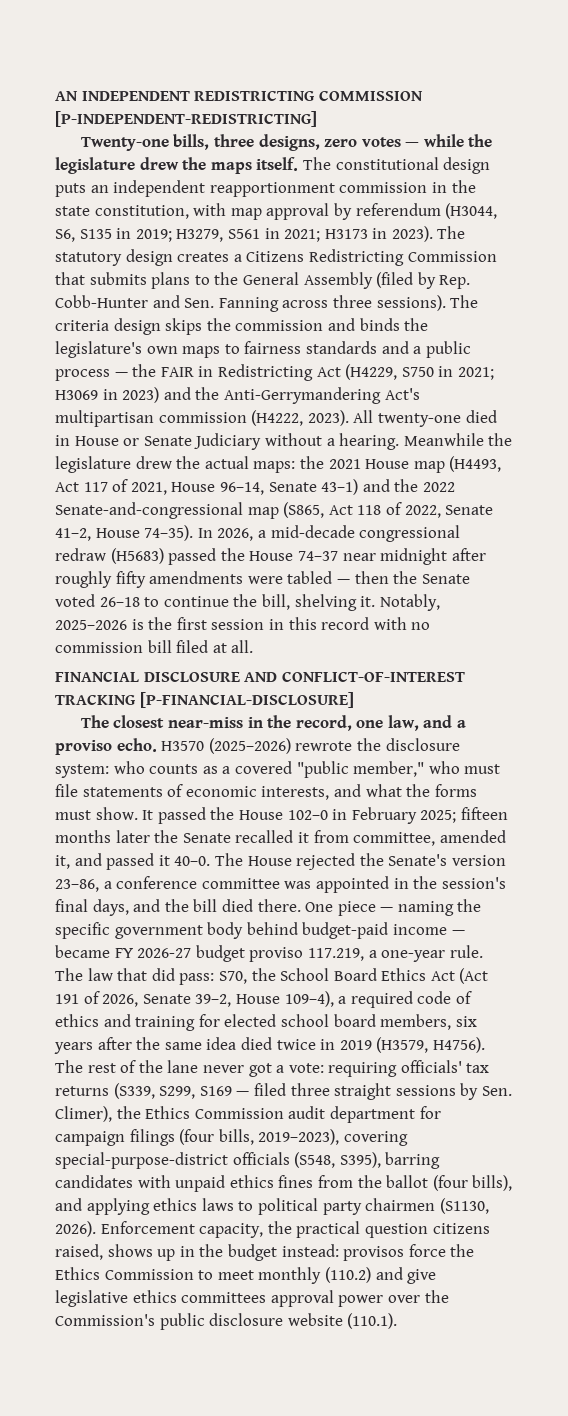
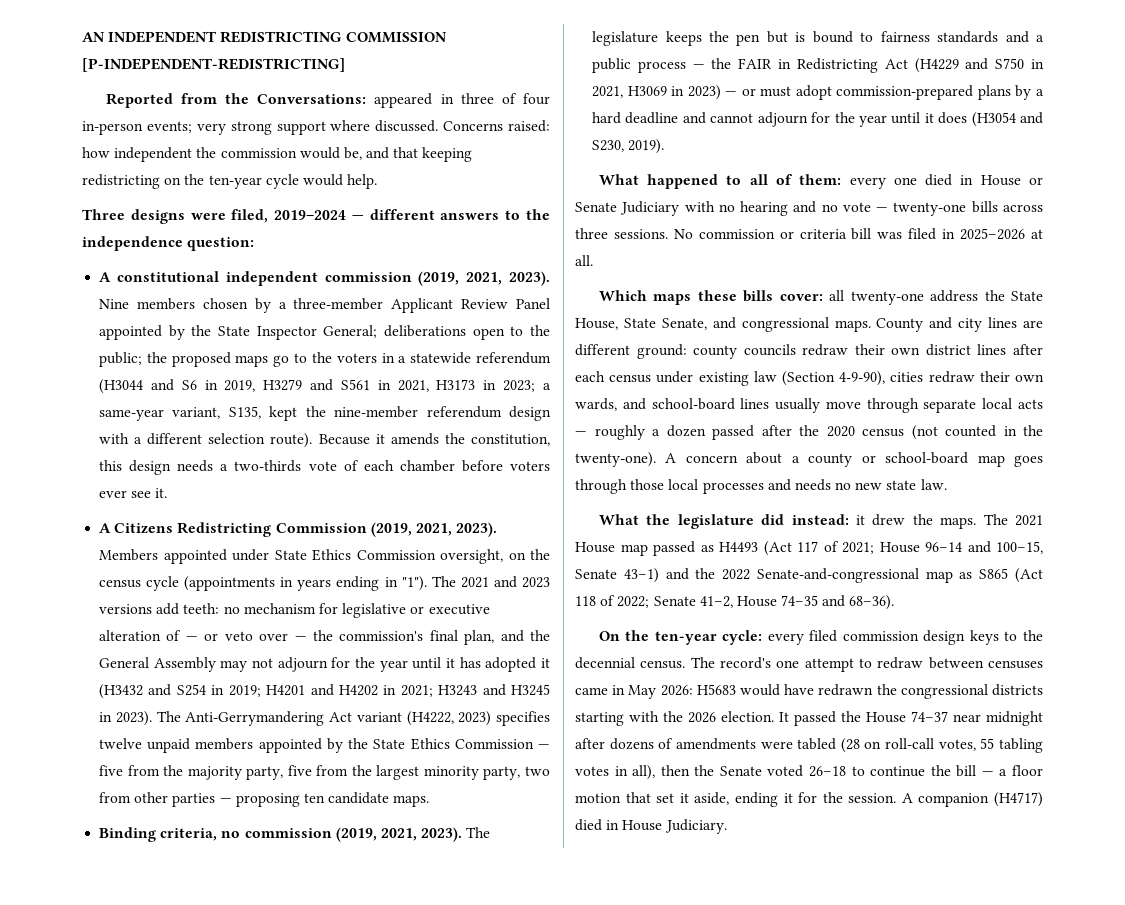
- Twenty-one bills, three designs, zero votes — while the legislature drew the maps itself. The constitutional design puts an independent reapportionment commission in the state constitution, with map approval by referendum (H3044, S6, S135 in 2019; H3279, S561 in 2021; H3173 in 2023). The statutory design creates a Citizens Redistricting Commission that submits plans to the General Assembly (filed by Rep. Cobb-Hunter and Sen. Fanning across three sessions). The criteria design skips the commission and binds the legislature's own maps to fairness standards and a public process — the FAIR in Redistricting Act (H4229, S750 in 2021; H3069 in 2023) and the Anti-Gerrymandering Act's multipartisan commission (H4222, 2023). All twenty-one died in House or Senate Judiciary without a hearing. Meanwhile the legislature drew the actual maps: the 2021 House map (H4493, Act 117 of 2021, House 96–14, Senate 43–1) and the 2022 Senate-and-congressional map (S865, Act 118 of 2022, Senate 41–2, House 74–35). In 2026, a mid-decade congressional redraw (H5683) passed the House 74–37 near midnight after roughly fifty amendments were tabled — then the Senate voted 26–18 to continue the bill, shelving it. Notably, 2025–2026 is the first session in this record with no commission bill filed at all.
- FINANCIAL DISCLOSURE AND CONFLICT-OF-INTEREST TRACKING [P-FINANCIAL-DISCLOSURE]
- The closest near-miss in the record, one law, and a proviso echo. H3570 (2025–2026) rewrote the disclosure system: who counts as a covered "public member," who must file statements of economic interests, and what the forms must show. It passed the House 102–0 in February 2025; fifteen months later the Senate recalled it from committee, amended it, and passed it 40–0. The House rejected the Senate's version 23–86, a conference committee was appointed in the session's final days, and the bill died there. One piece — naming the specific government body behind budget-paid income — became FY 2026-27 budget proviso 117.219, a one-year rule. The law that did pass: S70, the School Board Ethics Act (Act 191 of 2026, Senate 39–2, House 109–4), a required code of ethics and training for elected school board members, six years after the same idea died twice in 2019 (H3579, H4756). The rest of the lane never got a vote: requiring officials' tax returns (S339, S299, S169 — filed three straight sessions by Sen. Climer), the Ethics Commission audit department for campaign filings (four bills, 2019–2023), covering special-purpose-district officials (S548, S395), barring candidates with unpaid ethics fines from the ballot (four bills), and applying ethics laws to political party chairmen (S1130, 2026). Enforcement capacity, the practical question citizens raised, shows up in the budget instead: provisos force the Ethics Commission to meet monthly (110.2) and give legislative ethics committees approval power over the Commission's public disclosure website (110.1).
+ Reported from the Conversations: appeared in three of four in-person events; very strong support where discussed. Concerns raised: how independent the commission would be, and that keeping redistricting on the ten-year cycle would help.
+ Three designs were filed, 2019–2024 — different answers to the independence question:
+ A constitutional independent commission (2019, 2021, 2023). Nine members chosen by a three-member Applicant Review Panel appointed by the State Inspector General; deliberations open to the public; the proposed maps go to the voters in a statewide referendum (H3044 and S6 in 2019, H3279 and S561 in 2021, H3173 in 2023; a same-year variant, S135, kept the nine-member referendum design with a different selection route). Because it amends the constitution, this design needs a two-thirds vote of each chamber before voters ever see it.
+ A Citizens Redistricting Commission (2019, 2021, 2023). Members appointed under State Ethics Commission oversight, on the census cycle (appointments in years ending in "1"). The 2021 and 2023 versions add teeth: no mechanism for legislative or executive alteration of — or veto over — the commission's final plan, and the General Assembly may not adjourn for the year until it has adopted it (H3432 and S254 in 2019; H4201 and H4202 in 2021; H3243 and H3245 in 2023). The Anti-Gerrymandering Act variant (H4222, 2023) specifies twelve unpaid members appointed by the State Ethics Commission — five from the majority party, five from the largest minority party, two from other parties — proposing ten candidate maps.
+ Binding criteria, no commission (2019, 2021, 2023). The legislature keeps the pen but is bound to fairness standards and a public process — the FAIR in Redistricting Act (H4229 and S750 in 2021, H3069 in 2023) — or must adopt commission-prepared plans by a hard deadline and cannot adjourn for the year until it does (H3054 and S230, 2019).
+ What happened to all of them: every one died in House or Senate Judiciary with no hearing and no vote — twenty-one bills across three sessions. No commission or criteria bill was filed in 2025–2026 at all.
+ Which maps these bills cover: all twenty-one address the State House, State Senate, and congressional maps. County and city lines are different ground: county councils redraw their own district lines after each census under existing law (Section 4-9-90), cities redraw their own wards, and school-board lines usually move through separate local acts — roughly a dozen passed after the 2020 census (not counted in the twenty-one). A concern about a county or school-board map goes through those local processes and needs no new state law.
+ What the legislature did instead: it drew the maps. The 2021 House map passed as H4493 (Act 117 of 2021; House 96–14 and 100–15, Senate 43–1) and the 2022 Senate-and-congressional map as S865 (Act 118 of 2022; Senate 41–2, House 74–35 and 68–36).
+ On the ten-year cycle: every filed commission design keys to the decennial census. The record's one attempt to redraw between censuses came in May 2026: H5683 would have redrawn the congressional districts starting with the 2026 election. It passed the House 74–37 near midnight after dozens of amendments were tabled (28 on roll-call votes, 55 tabling votes in all), then the Senate voted 26–18 to continue the bill — a floor motion that set it aside, ending it for the session. A companion (H4717) died in House Judiciary.

